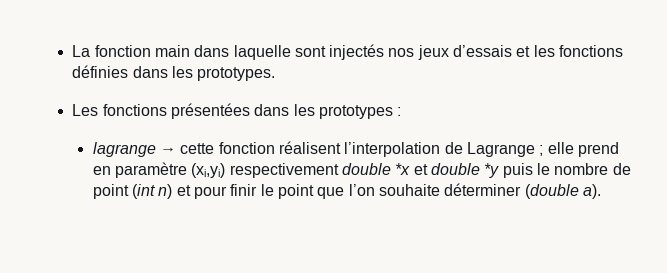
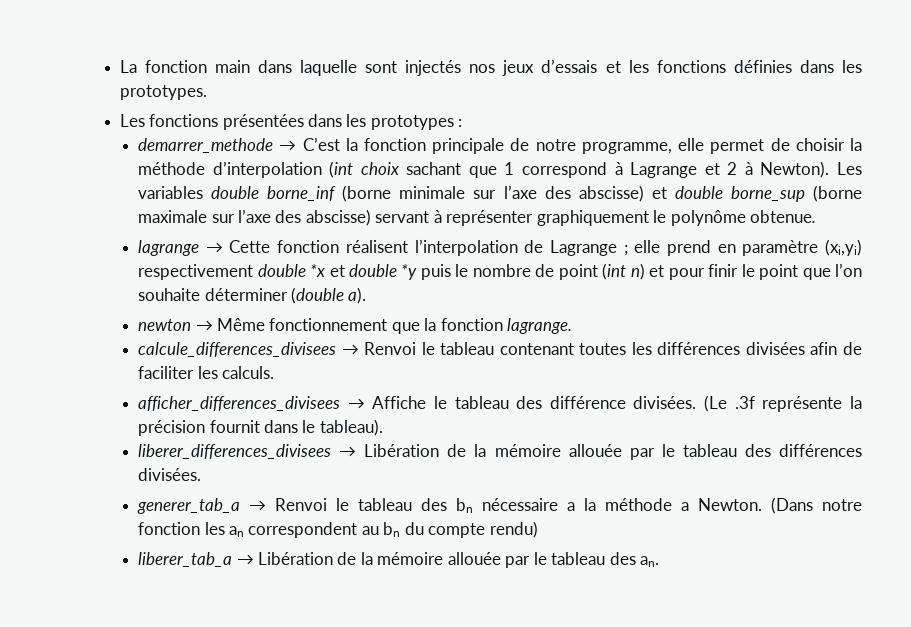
+ demarrer_methode → C’est la fonction principale de notre programme, elle permet de choisir la méthode d’interpolation (int choix sachant que 1 correspond à Lagrange et 2 à Newton). Les variables double borne_inf (borne minimale sur l’axe des abscisse) et double borne_sup (borne maximale sur l’axe des abscisse) servant à représenter graphiquement le polynôme obtenue.
- lagrange → cette fonction réalisent l’interpolation de Lagrange ; elle prend en paramètre (xi,yi) respectivement double *x et double *y puis le nombre de point (int n) et pour finir le point que l’on souhaite déterminer (double a).
+ lagrange → Cette fonction réalisent l’interpolation de Lagrange ; elle prend en paramètre (xi,yi) respectivement double *x et double *y puis le nombre de point (int n) et pour finir le point que l’on souhaite déterminer (double a).
+ newton → Même fonctionnement que la fonction lagrange.
+ calcule_differences_divisees → Renvoi le tableau contenant toutes les différences divisées afin de faciliter les calculs.
+ afficher_differences_divisees → Affiche le tableau des différence divisées. (Le .3f représente la précision fournit dans le tableau).
+ liberer_differences_divisees → Libération de la mémoire allouée par le tableau des différences divisées.
+ generer_tab_a → Renvoi le tableau des bn nécessaire a la méthode a Newton. (Dans notre fonction les an correspondent au bn du compte rendu)
+ liberer_tab_a → Libération de la mémoire allouée par le tableau des an.

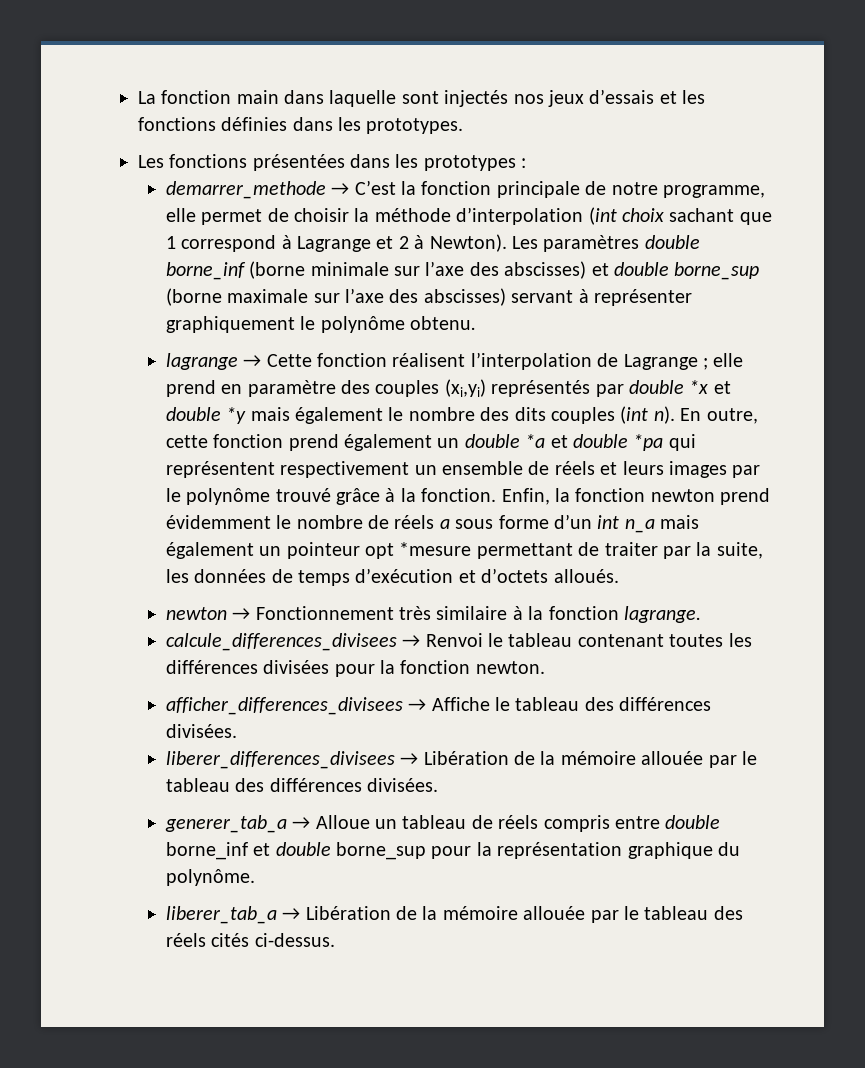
- Les variables double borne_inf (borne minimale sur l’axe des abscisse) et double borne_sup (borne maximale sur l’axe des abscisse) servant à représenter graphiquement le polynôme obtenue.
+ Les paramètres double borne_inf (borne minimale sur l’axe des abscisses) et double borne_sup (borne maximale sur l’axe des abscisses) servant à représenter graphiquement le polynôme obtenu.
- lagrange → Cette fonction réalisent l’interpolation de Lagrange ; elle prend en paramètre (xi,yi) respectivement double *x et double *y puis le nombre de point (int n) et pour finir le point que l’on souhaite déterminer (double a).
- newton → Même fonctionnement que la fonction lagrange.
+ lagrange → Cette fonction réalisent l’interpolation de Lagrange ; elle prend en paramètre des couples (xi,yi) représentés par double *x et double *y mais également le nombre des dits couples (int n). En outre, cette fonction prend également un double *a et double *pa qui représentent respectivement un ensemble de réels et leurs images par le polynôme trouvé grâce à la fonction. Enfin, la fonction newton prend évidemment le nombre de réels a sous forme d’un int n_a mais également un pointeur opt *mesure permettant de traiter par la suite, les données de temps d’exécution et d’octets alloués.
+ newton → Fonctionnement très similaire à la fonction lagrange.
- calcule_differences_divisees → Renvoi le tableau contenant toutes les différences divisées afin de faciliter les calculs.
+ calcule_differences_divisees → Renvoi le tableau contenant toutes les différences divisées pour la fonction newton.
- afficher_differences_divisees → Affiche le tableau des différence divisées. (Le .3f représente la précision fournit dans le tableau).
+ afficher_differences_divisees → Affiche le tableau des différences divisées.
- generer_tab_a → Renvoi le tableau des bn nécessaire a la méthode a Newton. (Dans notre fonction les an correspondent au bn du compte rendu)
+ generer_tab_a → Alloue un tableau de réels compris entre double borne_inf et double borne_sup pour la représentation graphique du polynôme.
- liberer_tab_a → Libération de la mémoire allouée par le tableau des an.
+ liberer_tab_a → Libération de la mémoire allouée par le tableau des réels cités ci-dessus.

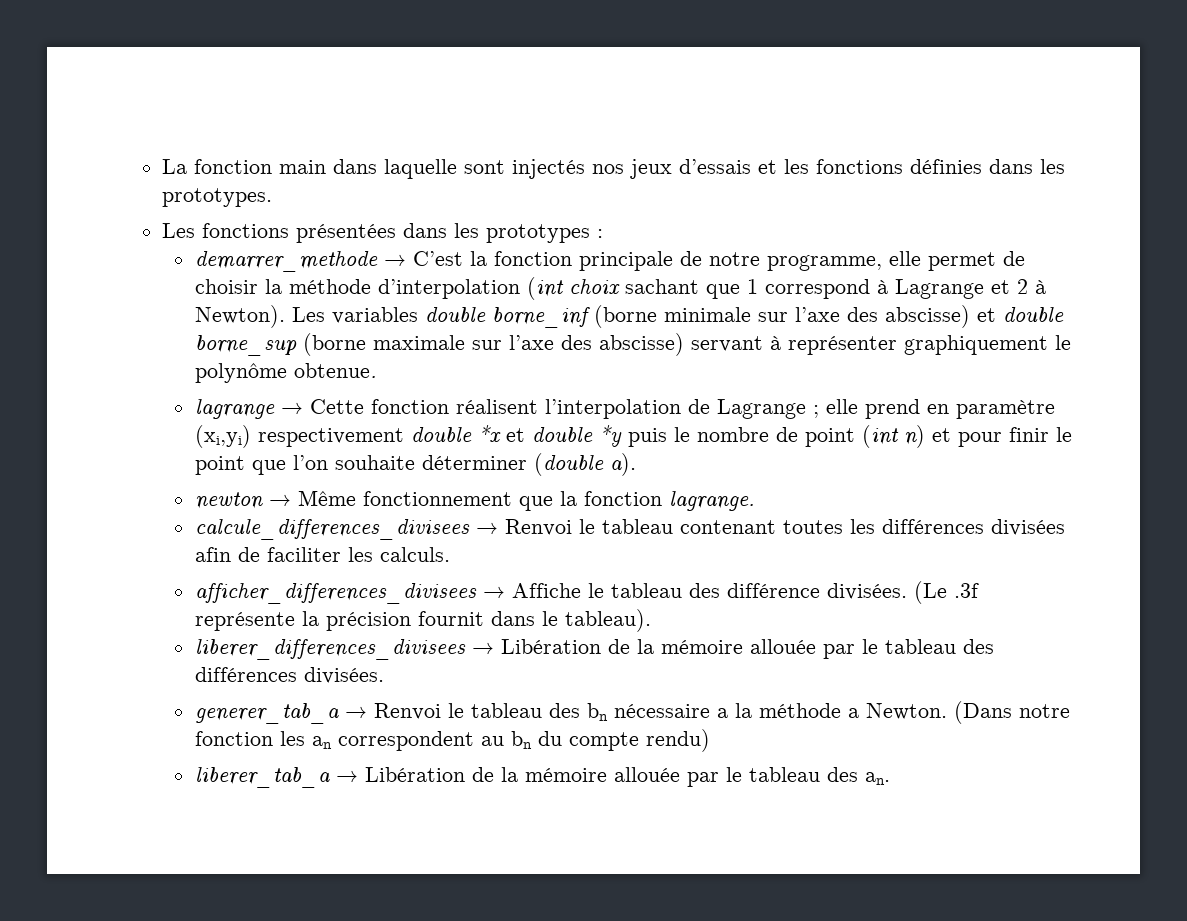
- Les paramètres double borne_inf (borne minimale sur l’axe des abscisses) et double borne_sup (borne maximale sur l’axe des abscisses) servant à représenter graphiquement le polynôme obtenu.
+ Les variables double borne_inf (borne minimale sur l’axe des abscisse) et double borne_sup (borne maximale sur l’axe des abscisse) servant à représenter graphiquement le polynôme obtenue.
- lagrange → Cette fonction réalisent l’interpolation de Lagrange ; elle prend en paramètre des couples (xi,yi) représentés par double *x et double *y mais également le nombre des dits couples (int n). En outre, cette fonction prend également un double *a et double *pa qui représentent respectivement un ensemble de réels et leurs images par le polynôme trouvé grâce à la fonction. Enfin, la fonction newton prend évidemment le nombre de réels a sous forme d’un int n_a mais également un pointeur opt *mesure permettant de traiter par la suite, les données de temps d’exécution et d’octets alloués.
- newton → Fonctionnement très similaire à la fonction lagrange.
+ lagrange → Cette fonction réalisent l’interpolation de Lagrange ; elle prend en paramètre (xi,yi) respectivement double *x et double *y puis le nombre de point (int n) et pour finir le point que l’on souhaite déterminer (double a).
+ newton → Même fonctionnement que la fonction lagrange.
- calcule_differences_divisees → Renvoi le tableau contenant toutes les différences divisées pour la fonction newton.
+ calcule_differences_divisees → Renvoi le tableau contenant toutes les différences divisées afin de faciliter les calculs.
- afficher_differences_divisees → Affiche le tableau des différences divisées.
+ afficher_differences_divisees → Affiche le tableau des différence divisées. (Le .3f représente la précision fournit dans le tableau).
- generer_tab_a → Alloue un tableau de réels compris entre double borne_inf et double borne_sup pour la représentation graphique du polynôme.
+ generer_tab_a → Renvoi le tableau des bn nécessaire a la méthode a Newton. (Dans notre fonction les an correspondent au bn du compte rendu)
- liberer_tab_a → Libération de la mémoire allouée par le tableau des réels cités ci-dessus.
+ liberer_tab_a → Libération de la mémoire allouée par le tableau des an.

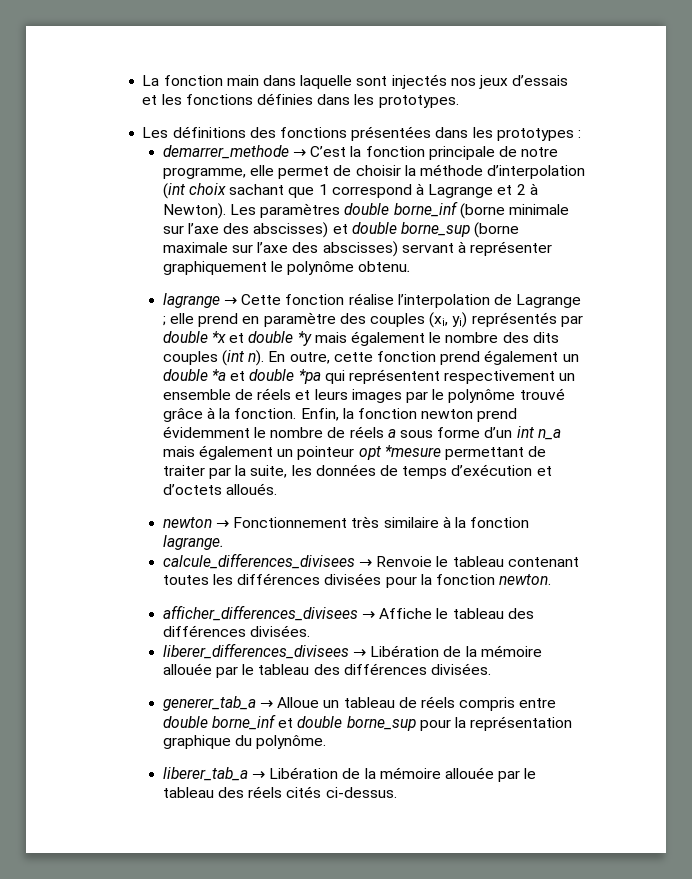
- Les fonctions présentées dans les prototypes :
+ Les définitions des fonctions présentées dans les prototypes :
- Les variables double borne_inf (borne minimale sur l’axe des abscisse) et double borne_sup (borne maximale sur l’axe des abscisse) servant à représenter graphiquement le polynôme obtenue.
+ Les paramètres double borne_inf (borne minimale sur l’axe des abscisses) et double borne_sup (borne maximale sur l’axe des abscisses) servant à représenter graphiquement le polynôme obtenu.
- lagrange → Cette fonction réalisent l’interpolation de Lagrange ; elle prend en paramètre (xi,yi) respectivement double *x et double *y puis le nombre de point (int n) et pour finir le point que l’on souhaite déterminer (double a).
- newton → Même fonctionnement que la fonction lagrange.
+ lagrange → Cette fonction réalise l’interpolation de Lagrange ; elle prend en paramètre des couples (xi, yi) représentés par double *x et double *y mais également le nombre des dits couples (int n). En outre, cette fonction prend également un double *a et double *pa qui représentent respectivement un ensemble de réels et leurs images par le polynôme trouvé grâce à la fonction. Enfin, la fonction newton prend évidemment le nombre de réels a sous forme d’un int n_a mais également un pointeur opt *mesure permettant de traiter par la suite, les données de temps d’exécution et d’octets alloués.
+ newton → Fonctionnement très similaire à la fonction lagrange.
- calcule_differences_divisees → Renvoi le tableau contenant toutes les différences divisées afin de faciliter les calculs.
+ calcule_differences_divisees → Renvoie le tableau contenant toutes les différences divisées pour la fonction newton.
- afficher_differences_divisees → Affiche le tableau des différence divisées. (Le .3f représente la précision fournit dans le tableau).
+ afficher_differences_divisees → Affiche le tableau des différences divisées.
- generer_tab_a → Renvoi le tableau des bn nécessaire a la méthode a Newton. (Dans notre fonction les an correspondent au bn du compte rendu)
+ generer_tab_a → Alloue un tableau de réels compris entre double borne_inf et double borne_sup pour la représentation graphique du polynôme.
- liberer_tab_a → Libération de la mémoire allouée par le tableau des an.
+ liberer_tab_a → Libération de la mémoire allouée par le tableau des réels cités ci-dessus.

